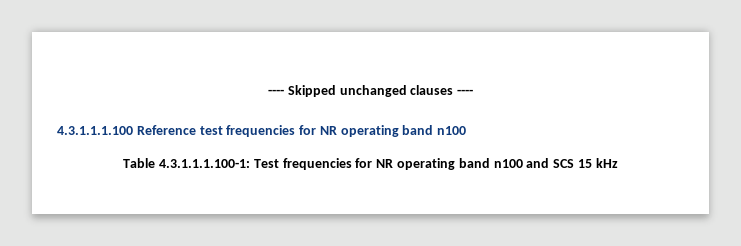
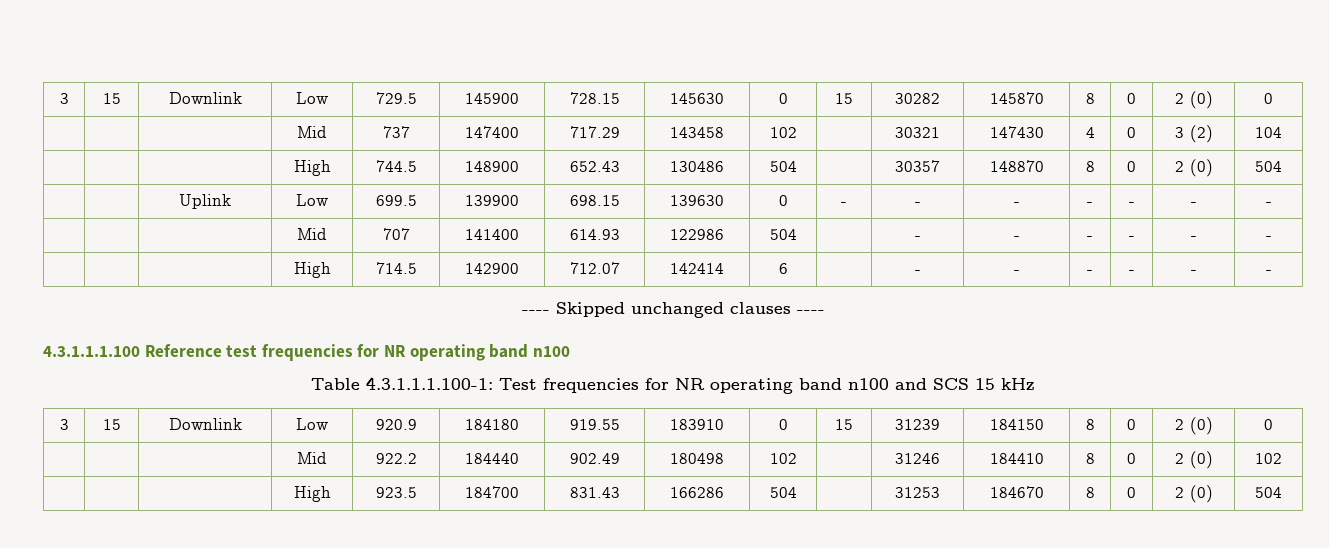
+ 3 | 15 | Downlink | Low | 729.5 | 145900 | 728.15 | 145630 | 0 | 15 | 30282 | 145870 | 8 | 0 | 2 (0) | 0
+ | | | Mid | 737 | 147400 | 717.29 | 143458 | 102 | | 30321 | 147430 | 4 | 0 | 3 (2) | 104
+ | | | High | 744.5 | 148900 | 652.43 | 130486 | 504 | | 30357 | 148870 | 8 | 0 | 2 (0) | 504
+ | | Uplink | Low | 699.5 | 139900 | 698.15 | 139630 | 0 | - | - | - | - | - | - | -
+ | | | Mid | 707 | 141400 | 614.93 | 122986 | 504 | | - | - | - | - | - | -
+ | | | High | 714.5 | 142900 | 712.07 | 142414 | 6 | | - | - | - | - | - | -
+ 3 | 15 | Downlink | Low | 920.9 | 184180 | 919.55 | 183910 | 0 | 15 | 31239 | 184150 | 8 | 0 | 2 (0) | 0
+ | | | Mid | 922.2 | 184440 | 902.49 | 180498 | 102 | | 31246 | 184410 | 8 | 0 | 2 (0) | 102
+ | | | High | 923.5 | 184700 | 831.43 | 166286 | 504 | | 31253 | 184670 | 8 | 0 | 2 (0) | 504

